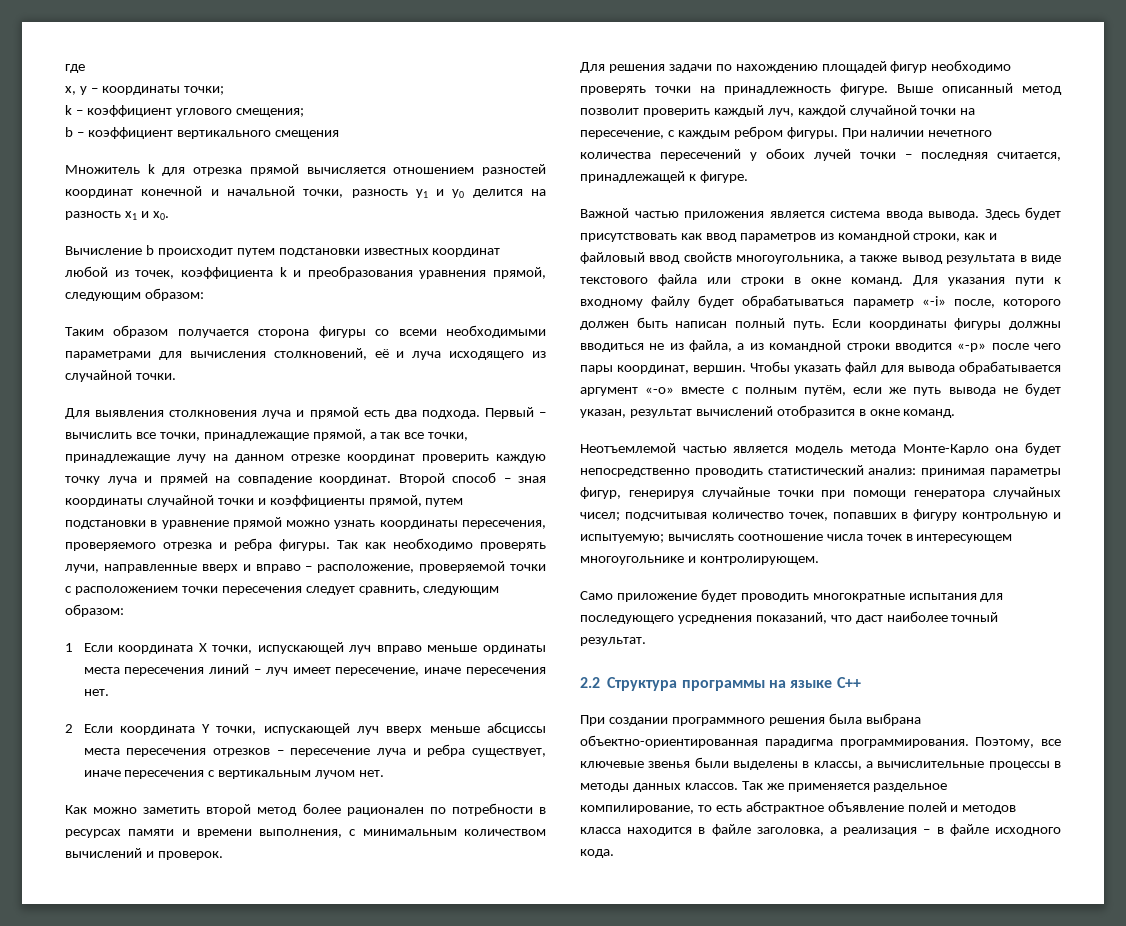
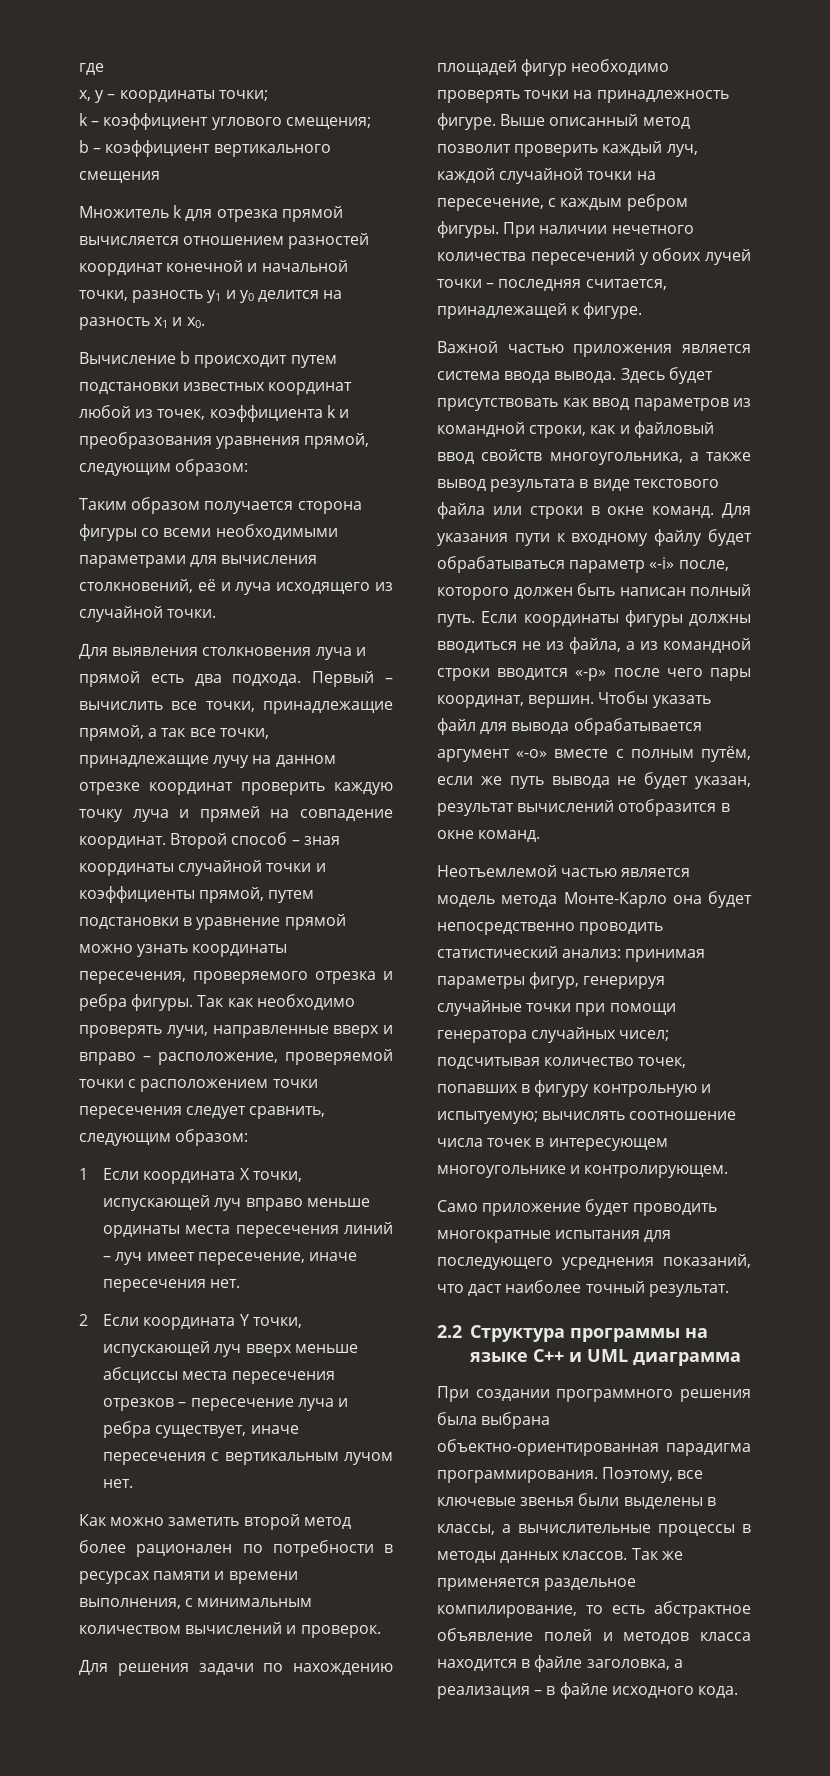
- 2.2 Структура программы на языке С++
+ 2.2 Структура программы на языке С++ и UML диаграмма

